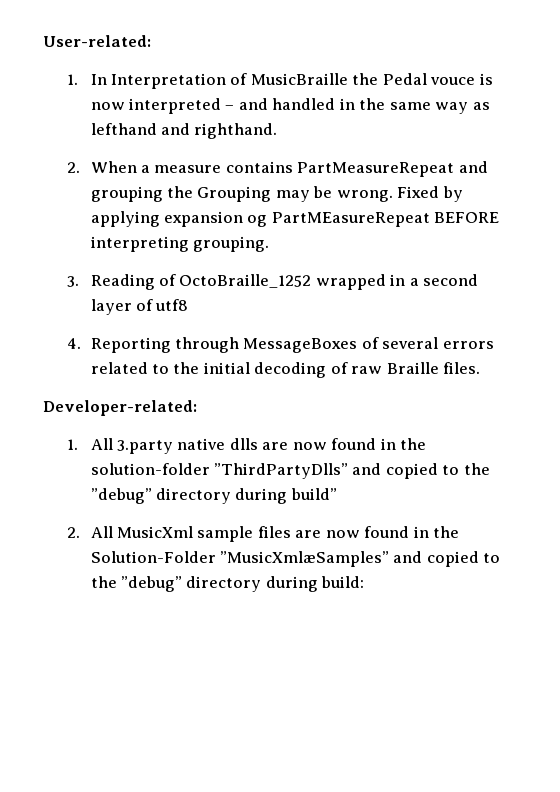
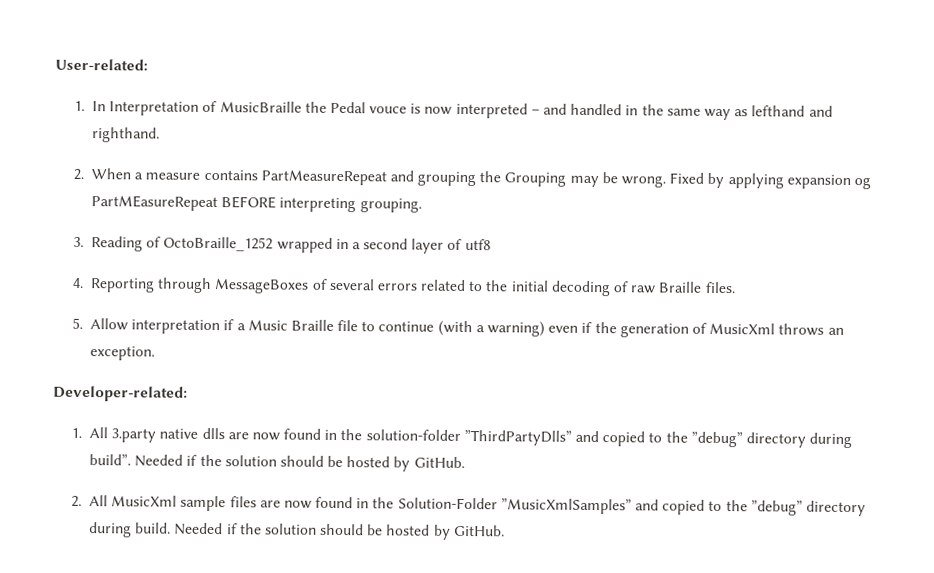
+ 5. Allow interpretation if a Music Braille file to continue (with a warning) even if the generation of MusicXml throws an exception.
- 1. All 3.party native dlls are now found in the solution-folder ”ThirdPartyDlls” and copied to the ”debug” directory during build”
+ 1. All 3.party native dlls are now found in the solution-folder ”ThirdPartyDlls” and copied to the ”debug” directory during build”. Needed if the solution should be hosted by GitHub.
- 2. All MusicXml sample files are now found in the Solution-Folder ”MusicXmlæSamples” and copied to the ”debug” directory during build:
+ 2. All MusicXml sample files are now found in the Solution-Folder ”MusicXmlSamples” and copied to the ”debug” directory during build. Needed if the solution should be hosted by GitHub.

